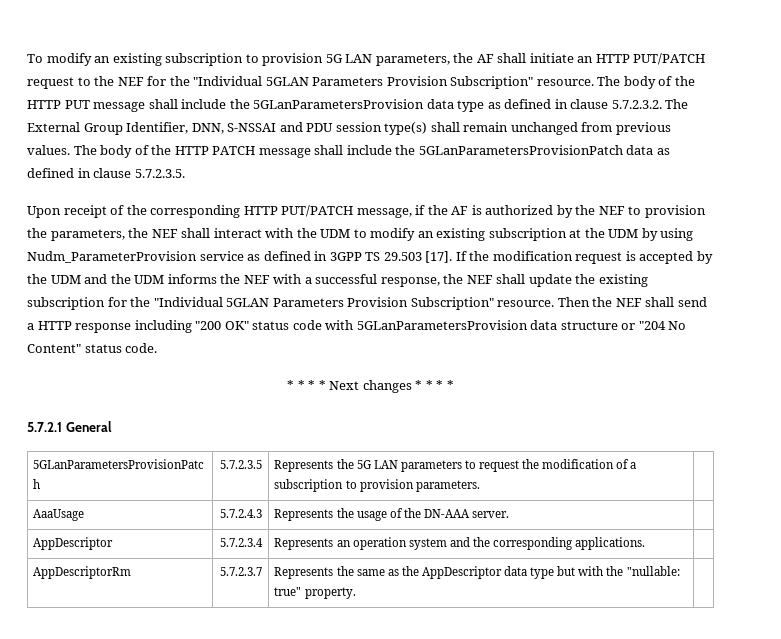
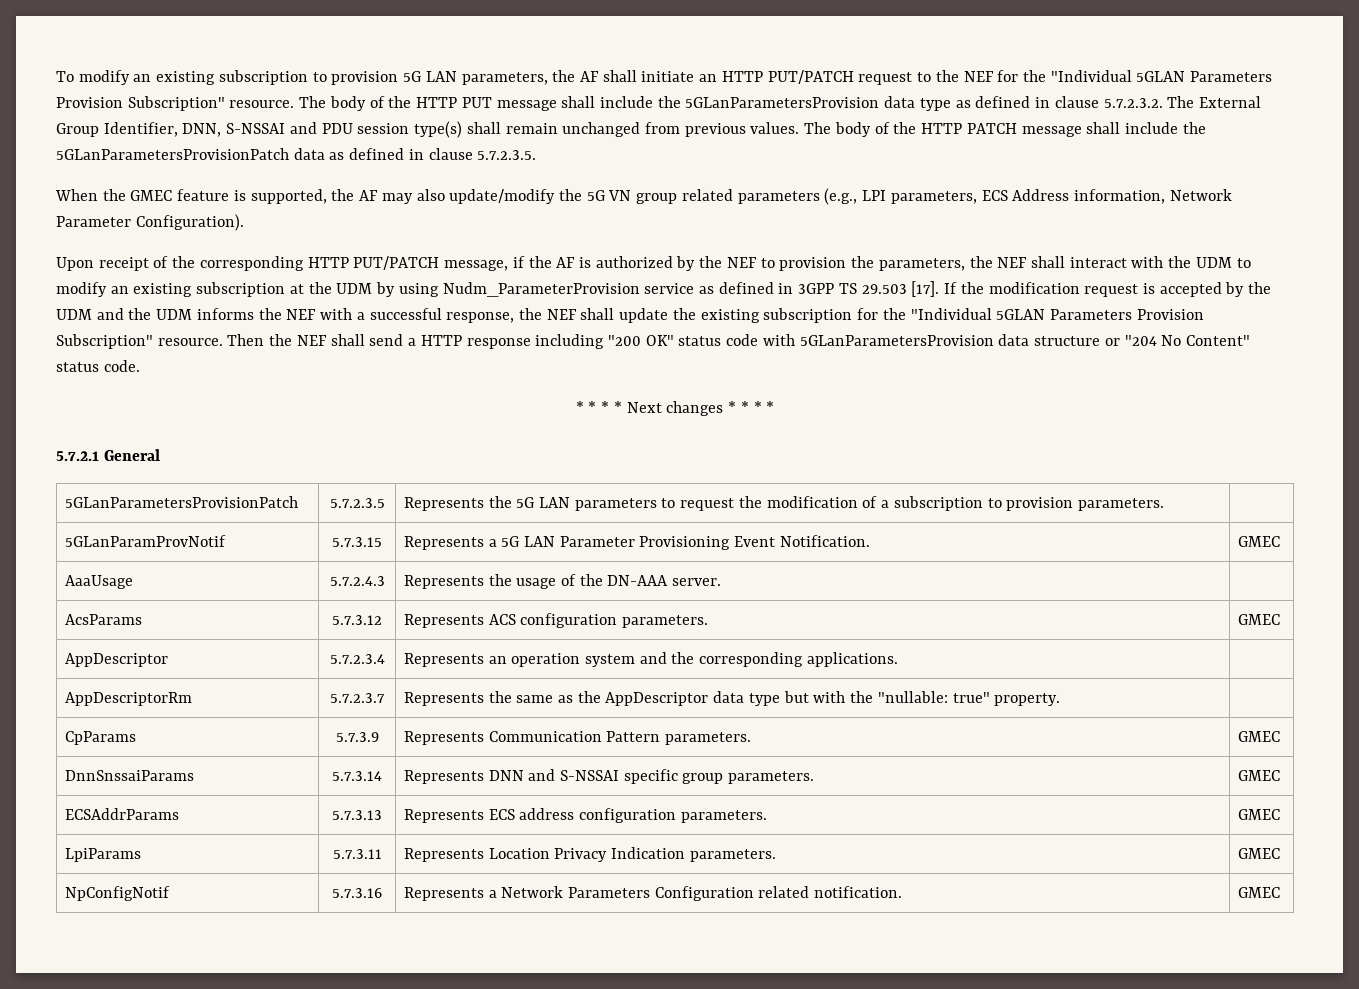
+ When the GMEC feature is supported, the AF may also update/modify the 5G VN group related parameters (e.g., LPI parameters, ECS Address information, Network Parameter Configuration).
+ 5GLanParamProvNotif | 5.7.3.15 | Represents a 5G LAN Parameter Provisioning Event Notification. | GMEC
+ AcsParams | 5.7.3.12 | Represents ACS configuration parameters. | GMEC
+ CpParams | 5.7.3.9 | Represents Communication Pattern parameters. | GMEC
+ DnnSnssaiParams | 5.7.3.14 | Represents DNN and S-NSSAI specific group parameters. | GMEC
+ ECSAddrParams | 5.7.3.13 | Represents ECS address configuration parameters. | GMEC
+ LpiParams | 5.7.3.11 | Represents Location Privacy Indication parameters. | GMEC
+ NpConfigNotif | 5.7.3.16 | Represents a Network Parameters Configuration related notification. | GMEC

